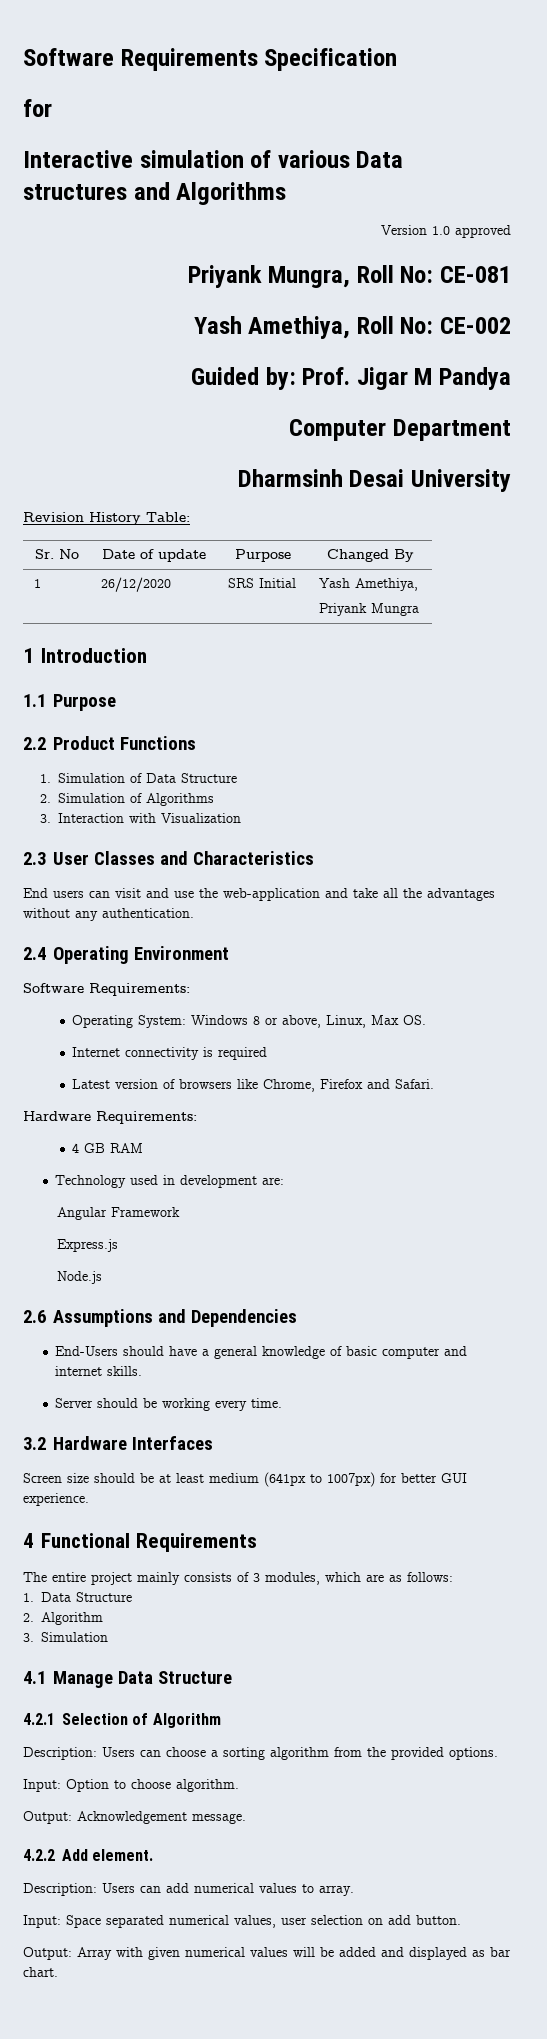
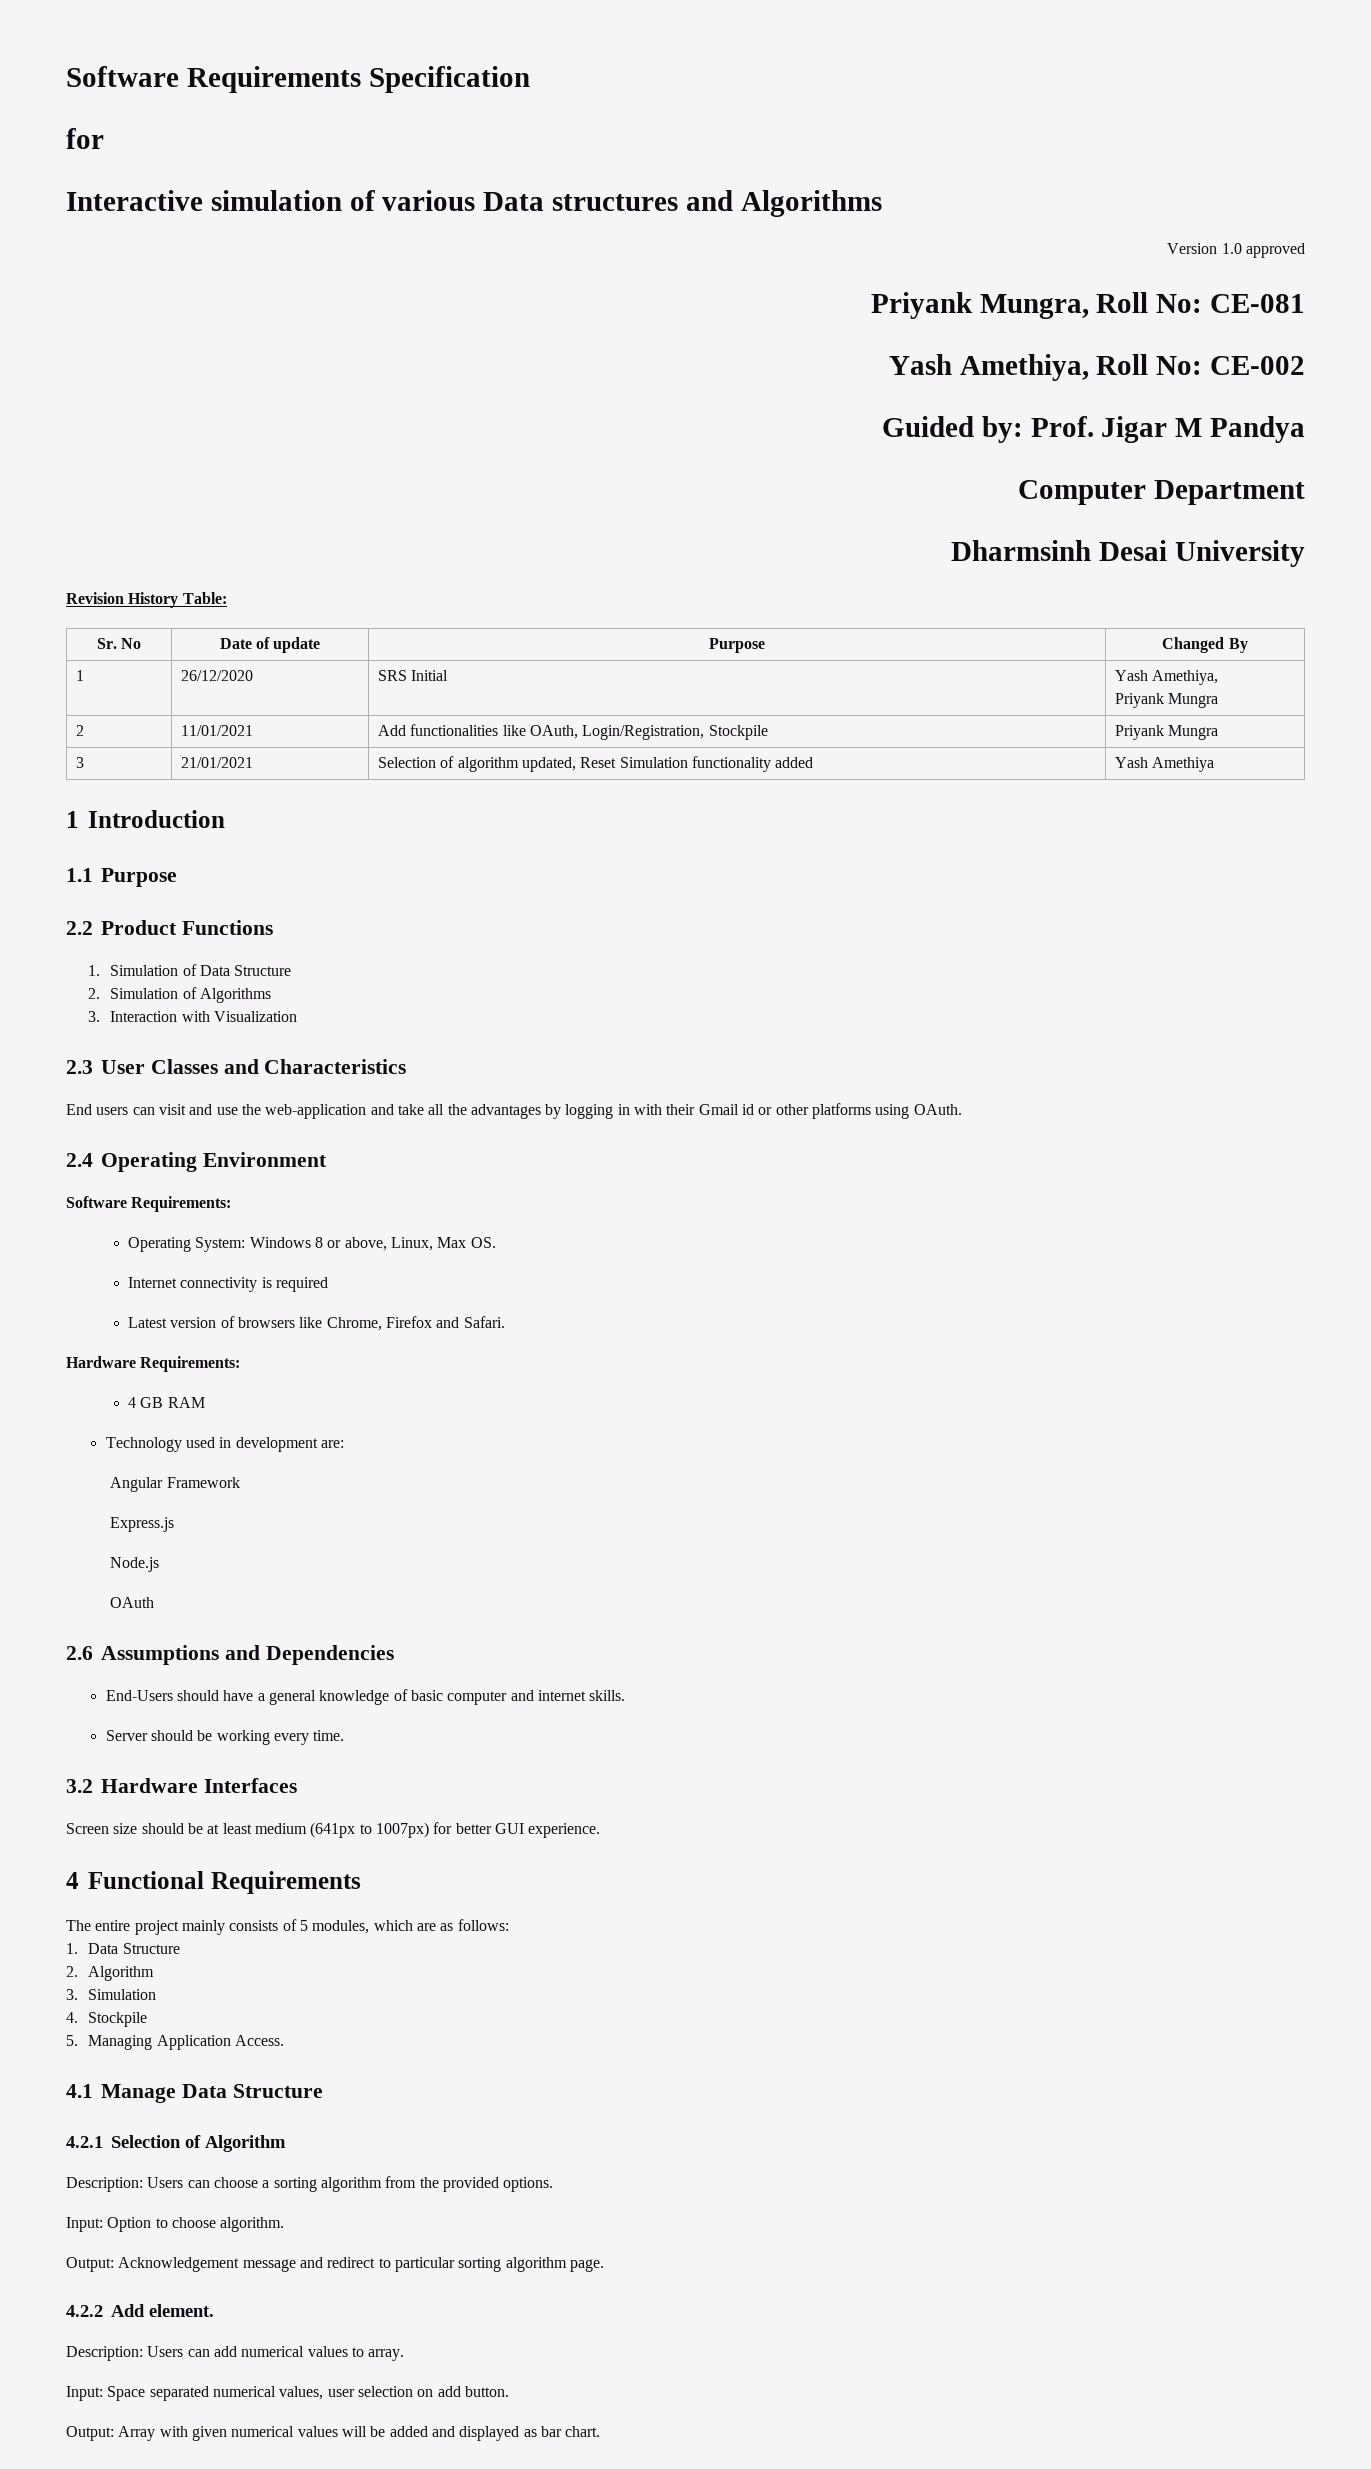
+ 2 | 11/01/2021 | Add functionalities like OAuth, Login/Registration, Stockpile | Priyank Mungra
+ 3 | 21/01/2021 | Selection of algorithm updated, Reset Simulation functionality added | Yash Amethiya
- End users can visit and use the web-application and take all the advantages without any authentication.
+ End users can visit and use the web-application and take all the advantages by logging in with their Gmail id or other platforms using OAuth.
+ OAuth
- The entire project mainly consists of 3 modules, which are as follows:
+ The entire project mainly consists of 5 modules, which are as follows:
+ 4. Stockpile
+ 5. Managing Application Access.
- Output: Acknowledgement message.
+ Output: Acknowledgement message and redirect to particular sorting algorithm page.

